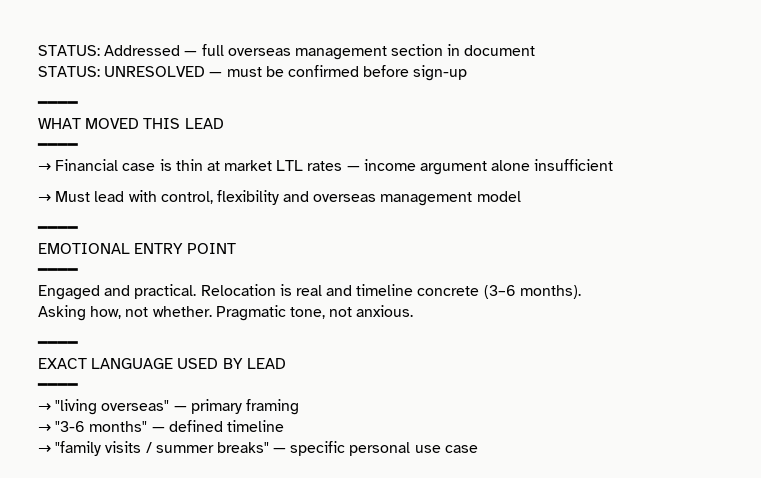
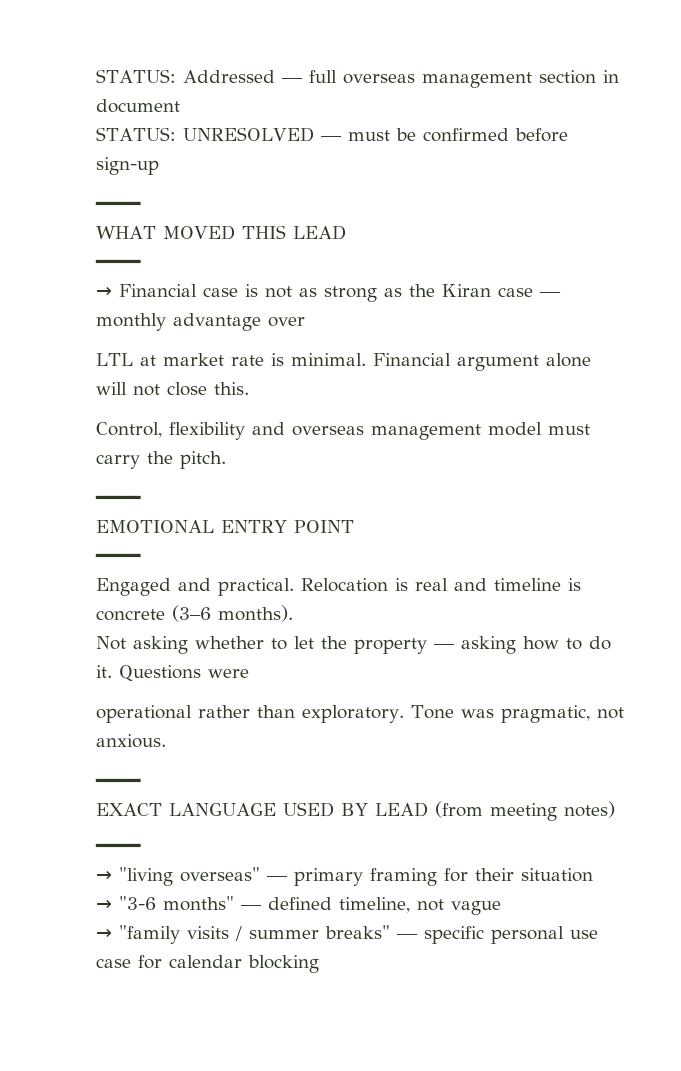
- → Financial case is thin at market LTL rates — income argument alone insufficient
- → Must lead with control, flexibility and overseas management model
+ → Financial case is not as strong as the Kiran case — monthly advantage over
+ LTL at market rate is minimal. Financial argument alone will not close this.
+ Control, flexibility and overseas management model must carry the pitch.
- Relocation is real and timeline concrete (3–6 months).
+ Relocation is real and timeline is concrete (3–6 months).
- Asking how, not whether. Pragmatic tone, not anxious.
+ Not asking whether to let the property — asking how to do it. Questions were
+ operational rather than exploratory. Tone was pragmatic, not anxious.
- EXACT LANGUAGE USED BY LEAD
+ EXACT LANGUAGE USED BY LEAD (from meeting notes)
- → "living overseas" — primary framing
+ → "living overseas" — primary framing for their situation
- → "3-6 months" — defined timeline
+ → "3-6 months" — defined timeline, not vague
- → "family visits / summer breaks" — specific personal use case
+ → "family visits / summer breaks" — specific personal use case for calendar blocking

